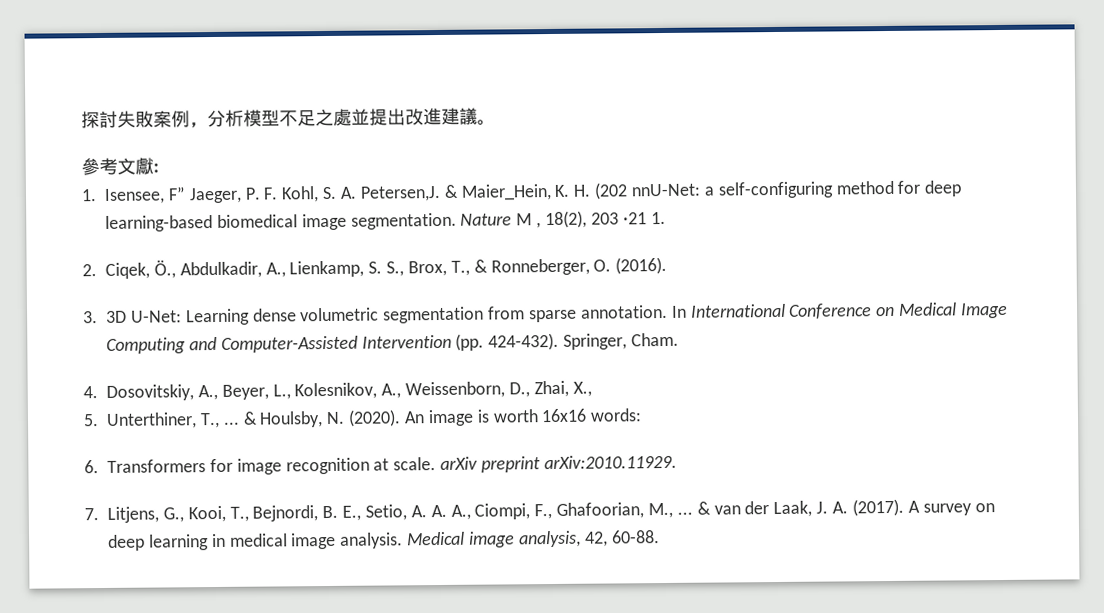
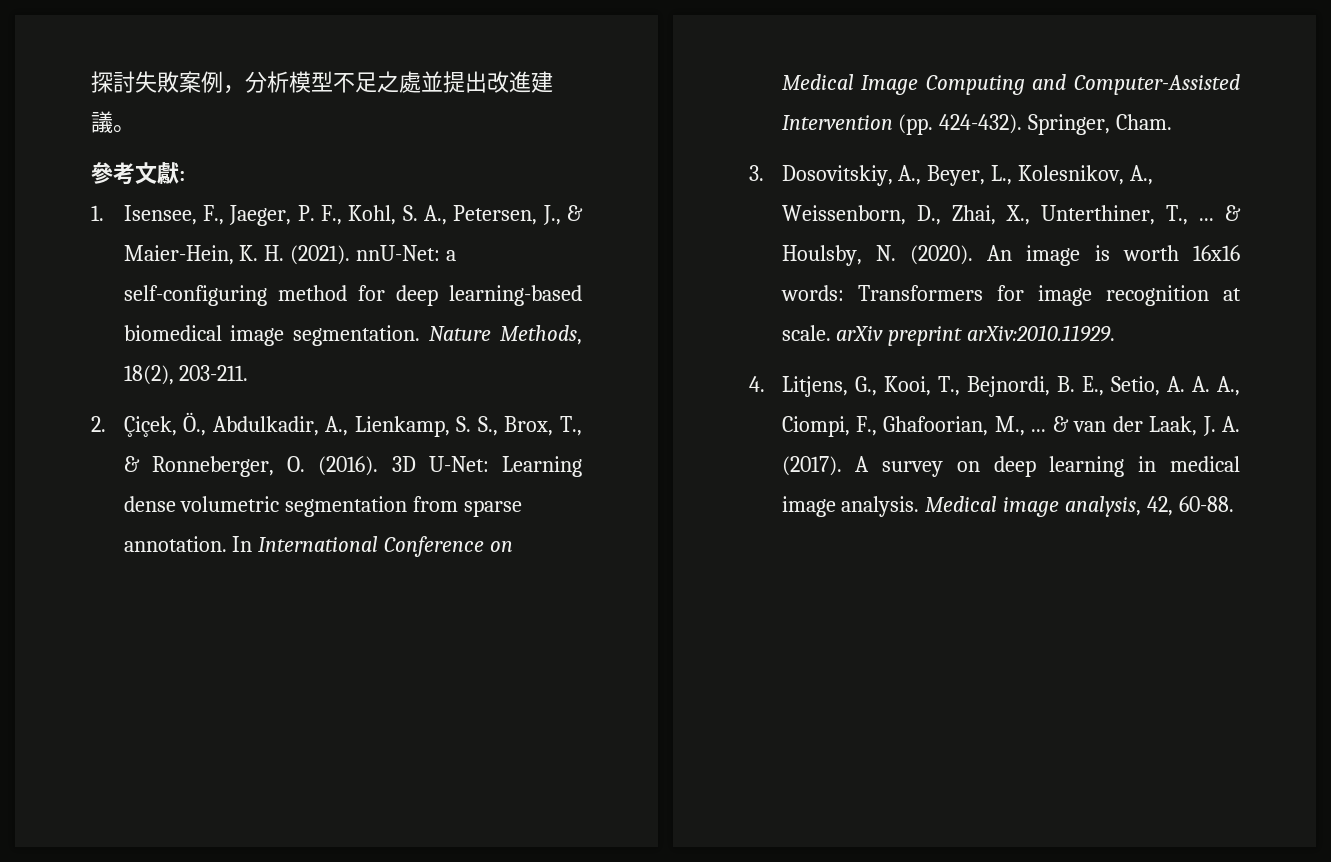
- 1. Isensee, F” Jaeger, P. F. Kohl, S. A. Petersen,J. & Maier_Hein, K. H. (202 nnU-Net: a self-configuring method for deep learning-based biomedical image segmentation.
+ 1. Isensee, F., Jaeger, P. F., Kohl, S. A., Petersen, J., & Maier-Hein, K. H. (2021). nnU-Net: a self-configuring method for deep learning-based biomedical image segmentation.
- Nature M , 18(2), 203 ·21 1.
+ Nature Methods, 18(2), 203-211.
- 2. Ciqek, Ö., Abdulkadir, A., Lienkamp, S. S., Brox, T., & Ronneberger, O. (2016).
- 3. 3D U-Net: Learning dense volumetric segmentation from sparse annotation.
+ 2. Çiçek, Ö., Abdulkadir, A., Lienkamp, S. S., Brox, T., & Ronneberger, O. (2016). 3D U-Net: Learning dense volumetric segmentation from sparse annotation.
- 4. Dosovitskiy, A., Beyer, L., Kolesnikov, A., Weissenborn, D., Zhai, X.,
- 5. Unterthiner, T., ...
+ 3. Dosovitskiy, A., Beyer, L., Kolesnikov, A., Weissenborn, D., Zhai, X., Unterthiner, T., ...
- An image is worth 16x16 words:
- 6. Transformers for image recognition at scale. arXiv preprint arXiv:2010.11929.
+ An image is worth 16x16 words: Transformers for image recognition at scale. arXiv preprint arXiv:2010.11929.
- 7. Litjens, G., Kooi, T., Bejnordi, B. E., Setio, A. A. A., Ciompi, F., Ghafoorian, M., ...
+ 4. Litjens, G., Kooi, T., Bejnordi, B. E., Setio, A. A. A., Ciompi, F., Ghafoorian, M., ...

